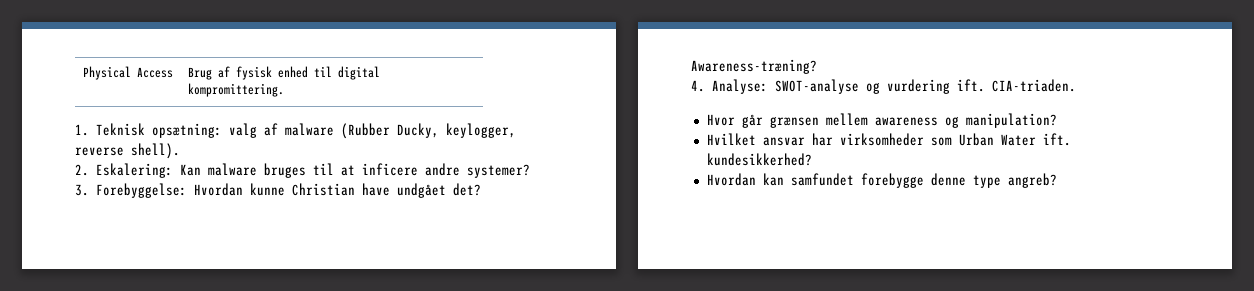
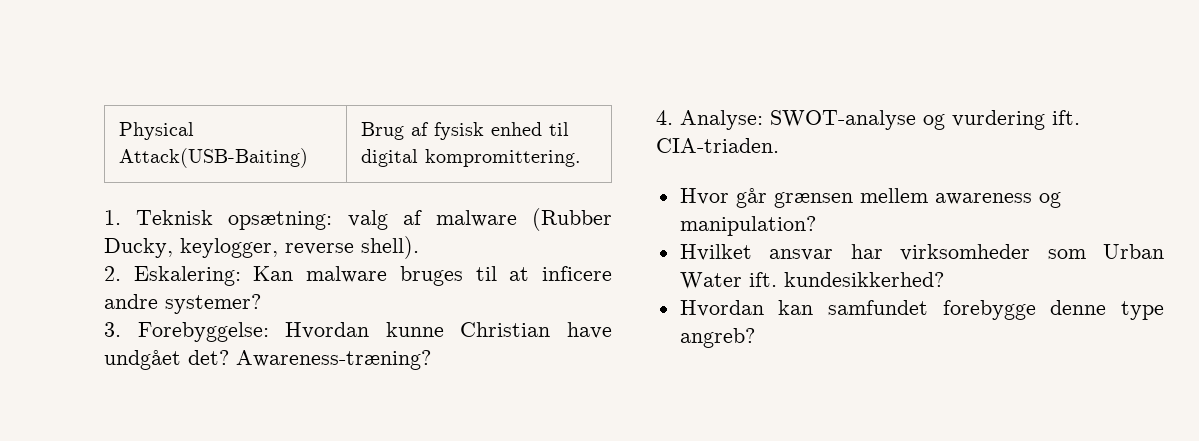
- Physical Access | Brug af fysisk enhed til digital kompromittering.
+ Physical Attack(USB-Baiting) | Brug af fysisk enhed til digital kompromittering.

